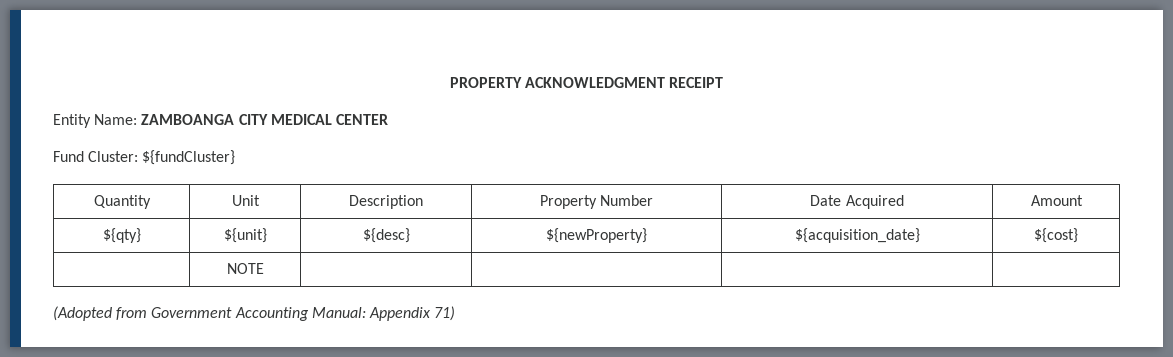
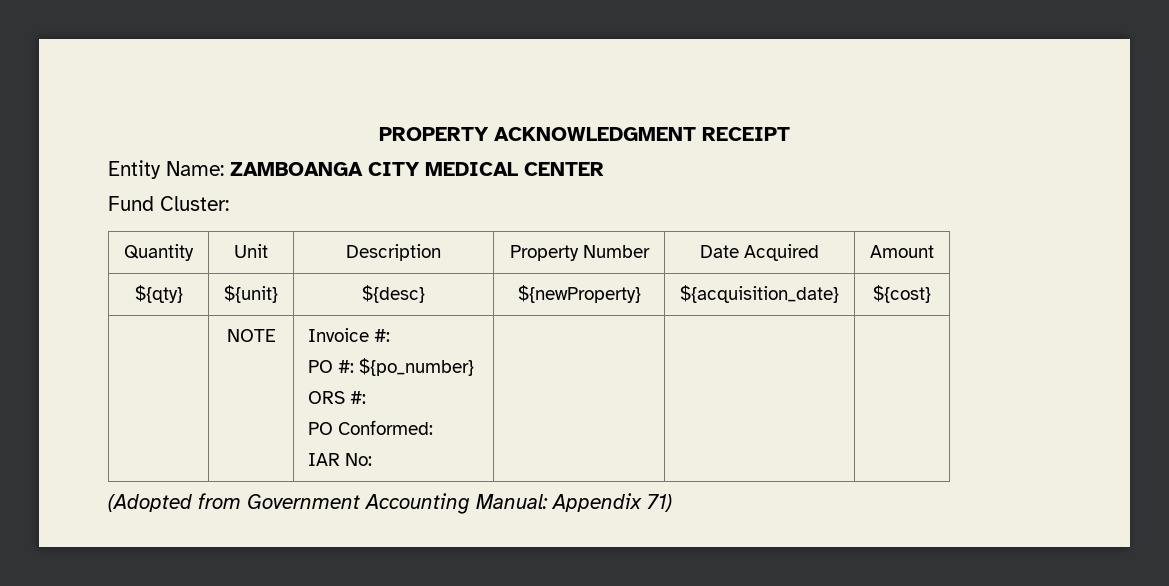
- Fund Cluster: ${fundCluster}
+ Fund Cluster:
- | NOTE | | | |
+ | NOTE | Invoice #:
+ PO #: ${po_number}
+ ORS #:
+ PO Conformed:
+ IAR No: | | |

